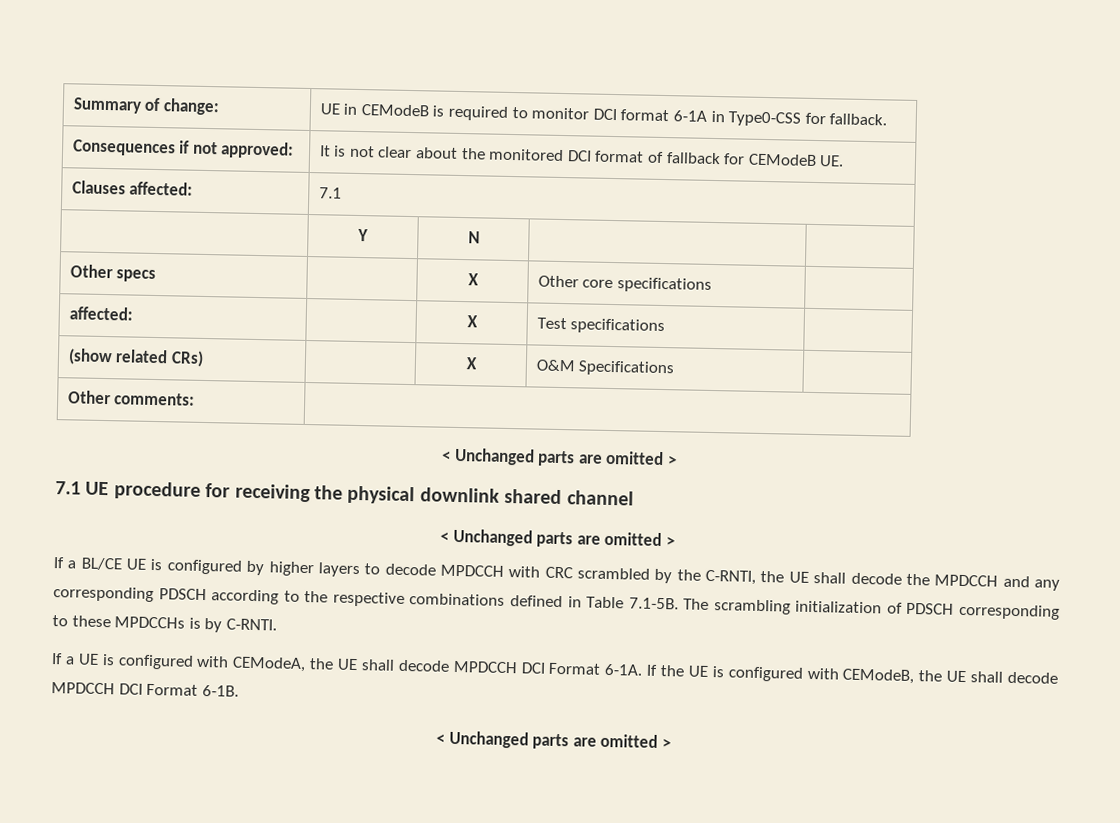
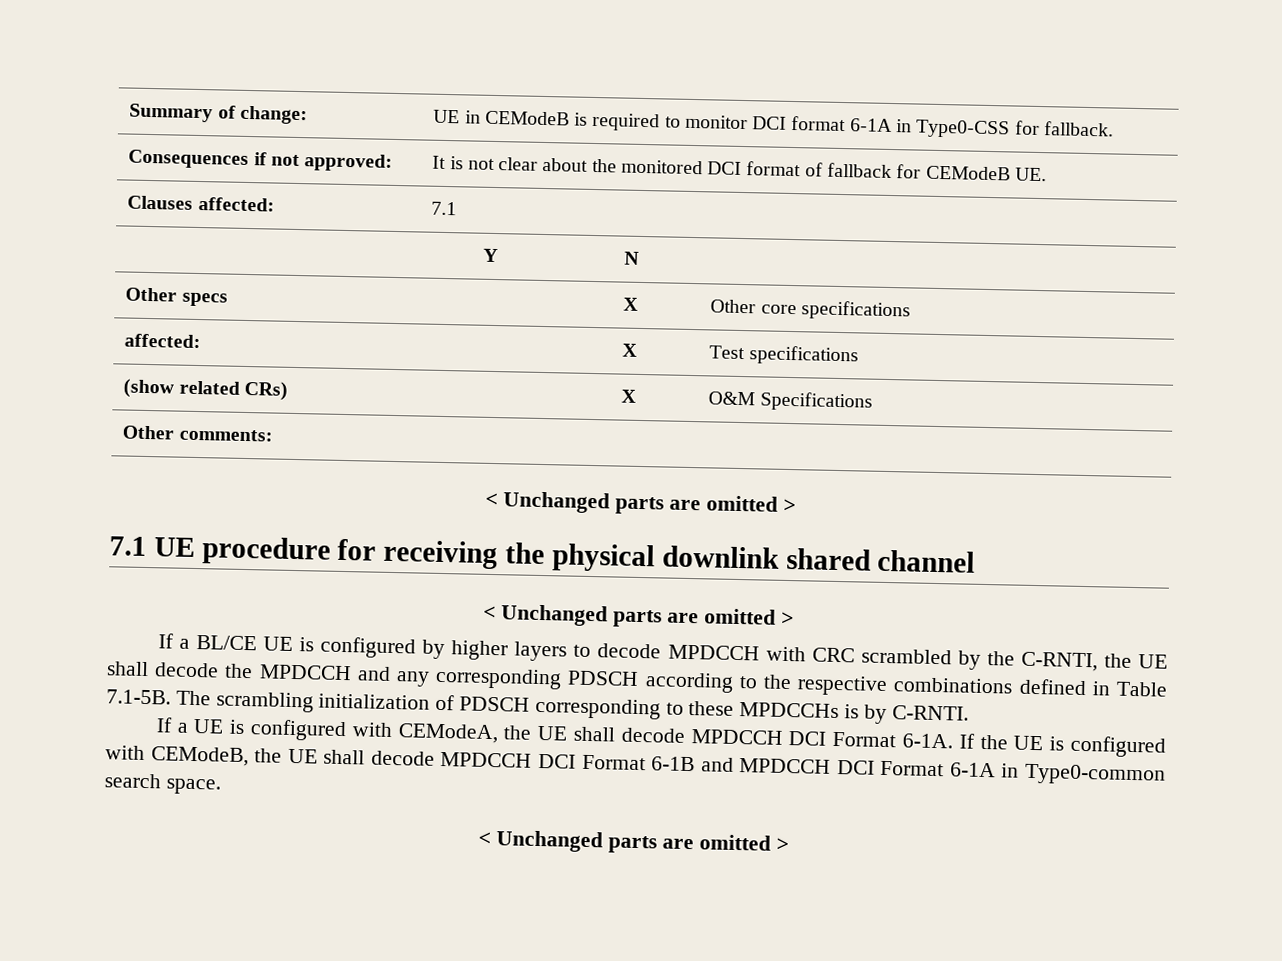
- If the UE is configured with CEModeB, the UE shall decode MPDCCH DCI Format 6-1B.
+ If the UE is configured with CEModeB, the UE shall decode MPDCCH DCI Format 6-1B and MPDCCH DCI Format 6-1A in Type0-common search space.

